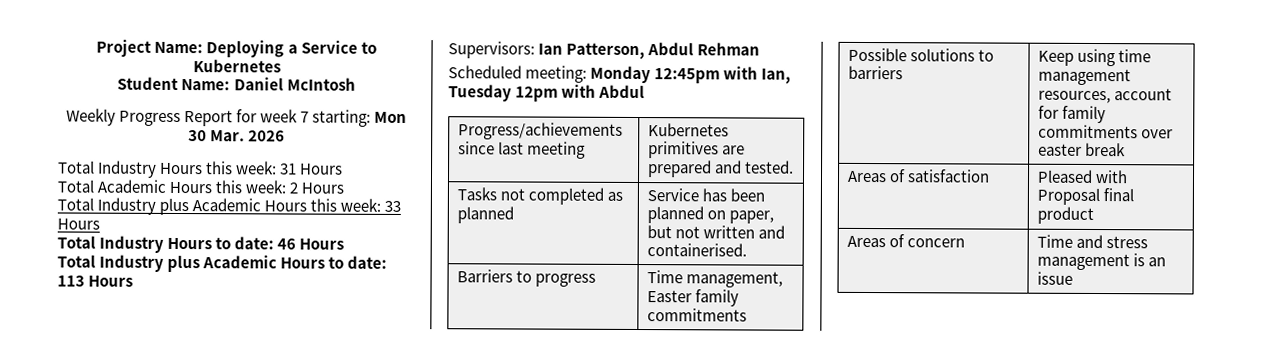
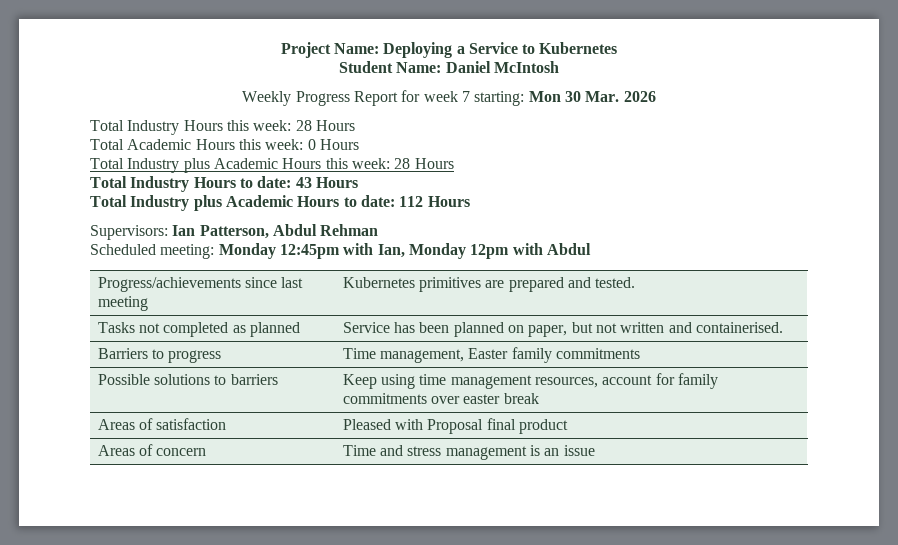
- Total Industry Hours this week: 31 Hours
+ Total Industry Hours this week: 28 Hours
- Total Academic Hours this week: 2 Hours
+ Total Academic Hours this week: 0 Hours
- Total Industry plus Academic Hours this week: 33 Hours
+ Total Industry plus Academic Hours this week: 28 Hours
- Total Industry Hours to date: 46 Hours
+ Total Industry Hours to date: 43 Hours
- Total Industry plus Academic Hours to date: 113 Hours
+ Total Industry plus Academic Hours to date: 112 Hours
- Scheduled meeting: Monday 12:45pm with Ian, Tuesday 12pm with Abdul
+ Scheduled meeting: Monday 12:45pm with Ian, Monday 12pm with Abdul

